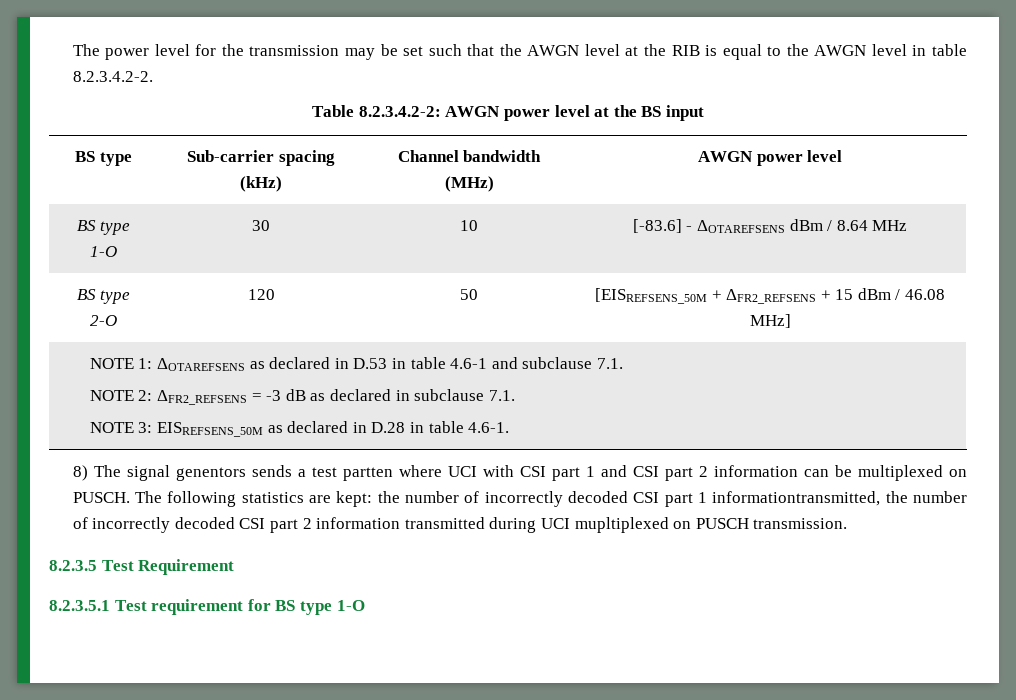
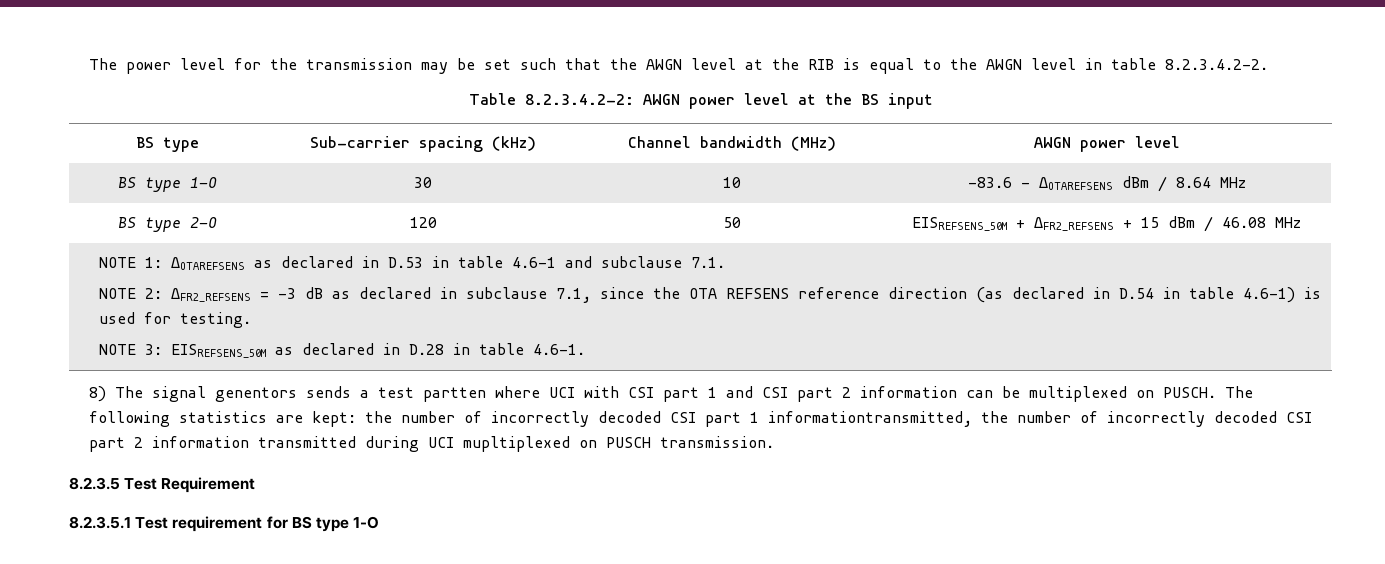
- BS type 1-O | 30 | 10 | [-83.6] - ΔOTAREFSENS dBm / 8.64 MHz
+ BS type 1-O | 30 | 10 | -83.6 - ΔOTAREFSENS dBm / 8.64 MHz
- BS type 2-O | 120 | 50 | [EISREFSENS_50M + ΔFR2_REFSENS + 15 dBm / 46.08 MHz]
+ BS type 2-O | 120 | 50 | EISREFSENS_50M + ΔFR2_REFSENS + 15 dBm / 46.08 MHz
- NOTE 2: ΔFR2_REFSENS = -3 dB as declared in subclause 7.1.
+ NOTE 2: ΔFR2_REFSENS = -3 dB as declared in subclause 7.1, since the OTA REFSENS reference direction (as declared in D.54 in table 4.6-1) is used for testing.

